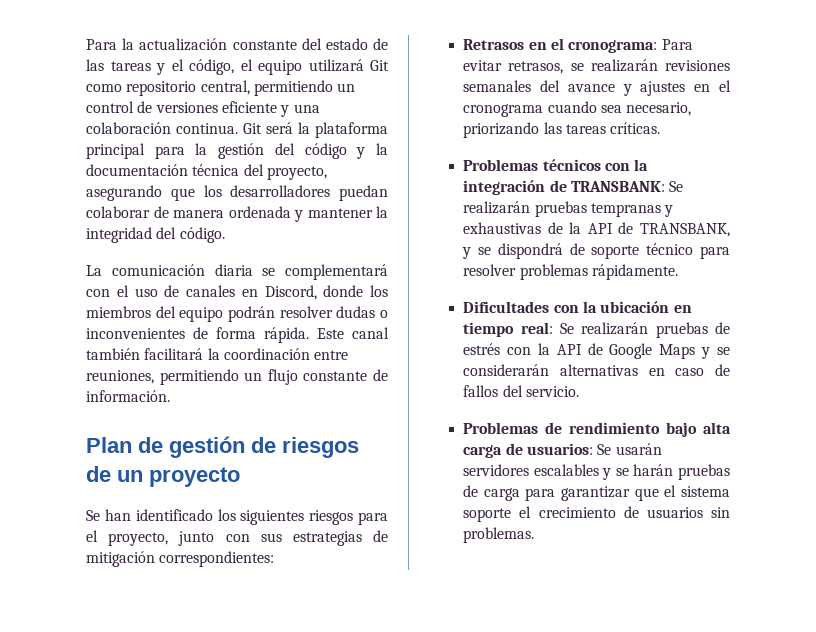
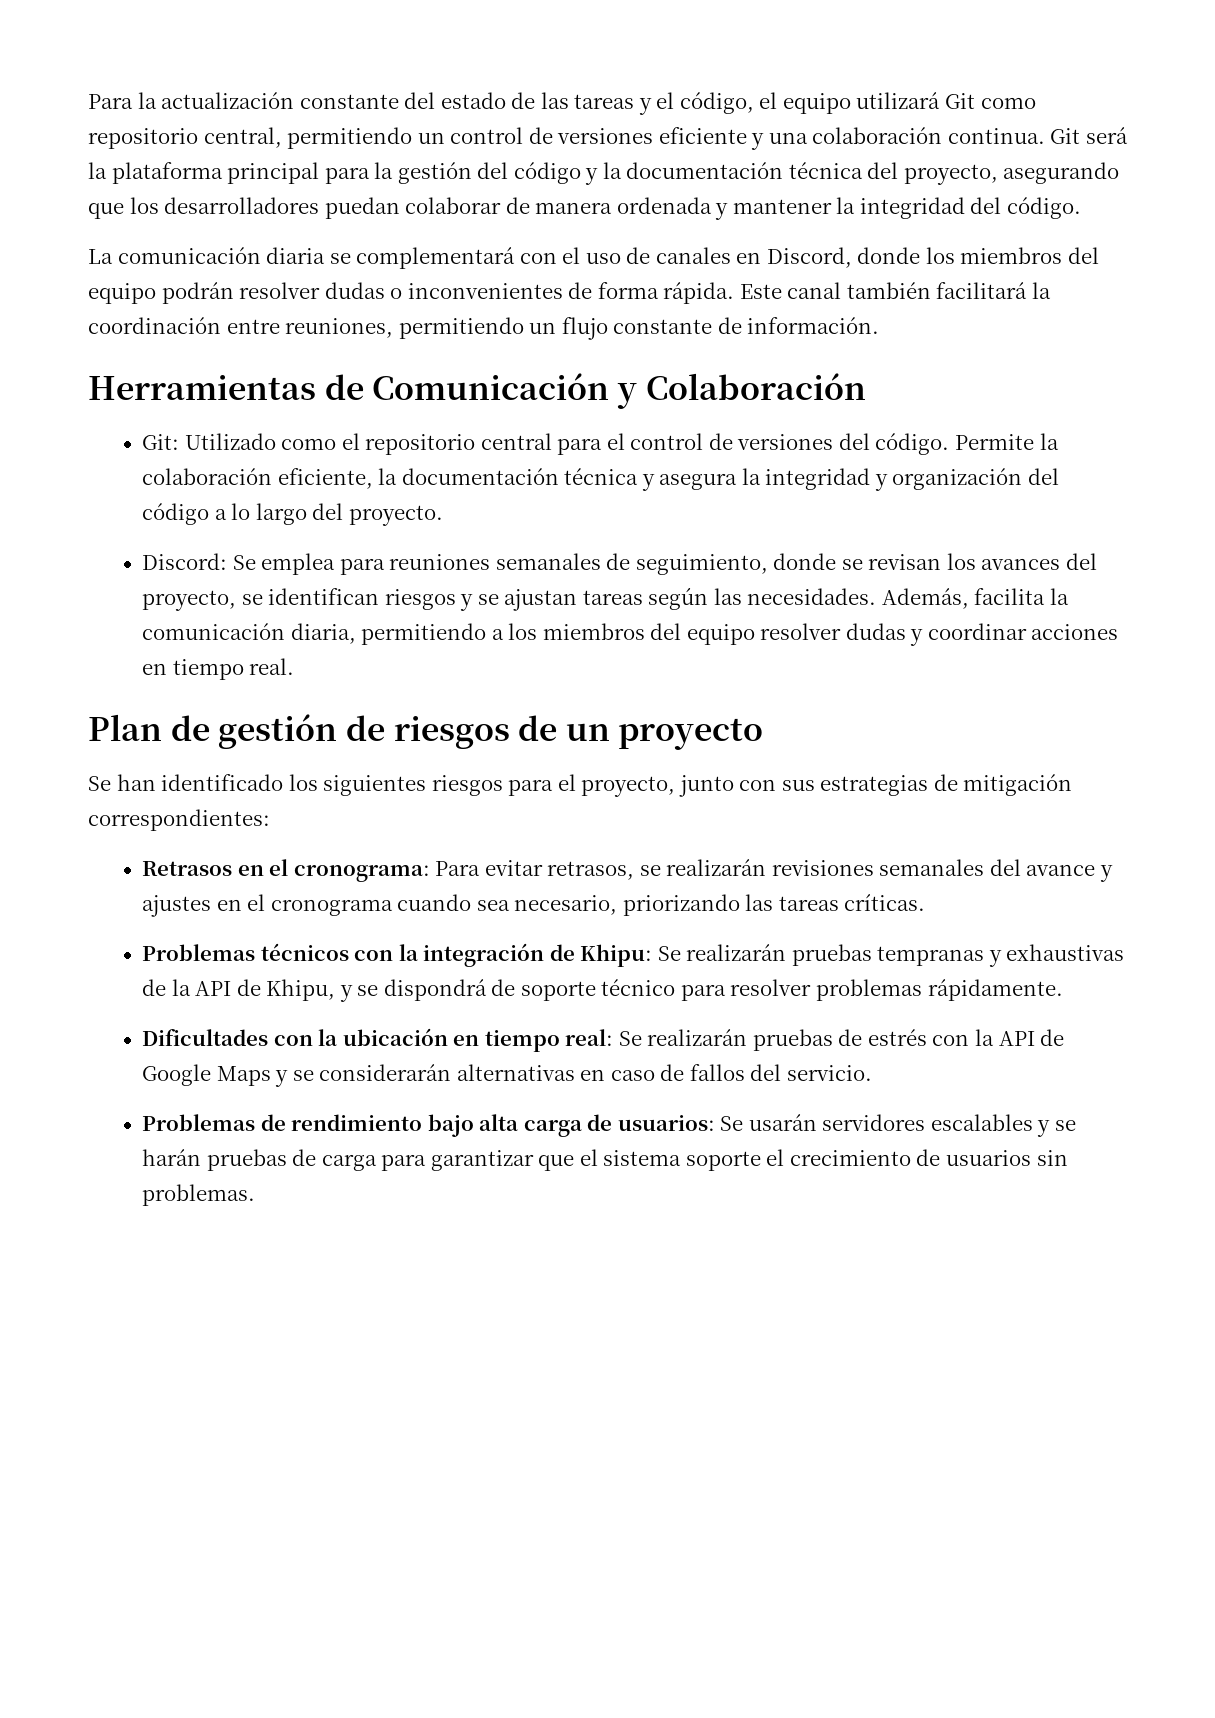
+ Herramientas de Comunicación y Colaboración
+ Git: Utilizado como el repositorio central para el control de versiones del código. Permite la colaboración eficiente, la documentación técnica y asegura la integridad y organización del código a lo largo del proyecto.
+ Discord: Se emplea para reuniones semanales de seguimiento, donde se revisan los avances del proyecto, se identifican riesgos y se ajustan tareas según las necesidades. Además, facilita la comunicación diaria, permitiendo a los miembros del equipo resolver dudas y coordinar acciones en tiempo real.
- Problemas técnicos con la integración de TRANSBANK: Se realizarán pruebas tempranas y exhaustivas de la API de TRANSBANK, y se dispondrá de soporte técnico para resolver problemas rápidamente.
+ Problemas técnicos con la integración de Khipu: Se realizarán pruebas tempranas y exhaustivas de la API de Khipu, y se dispondrá de soporte técnico para resolver problemas rápidamente.

